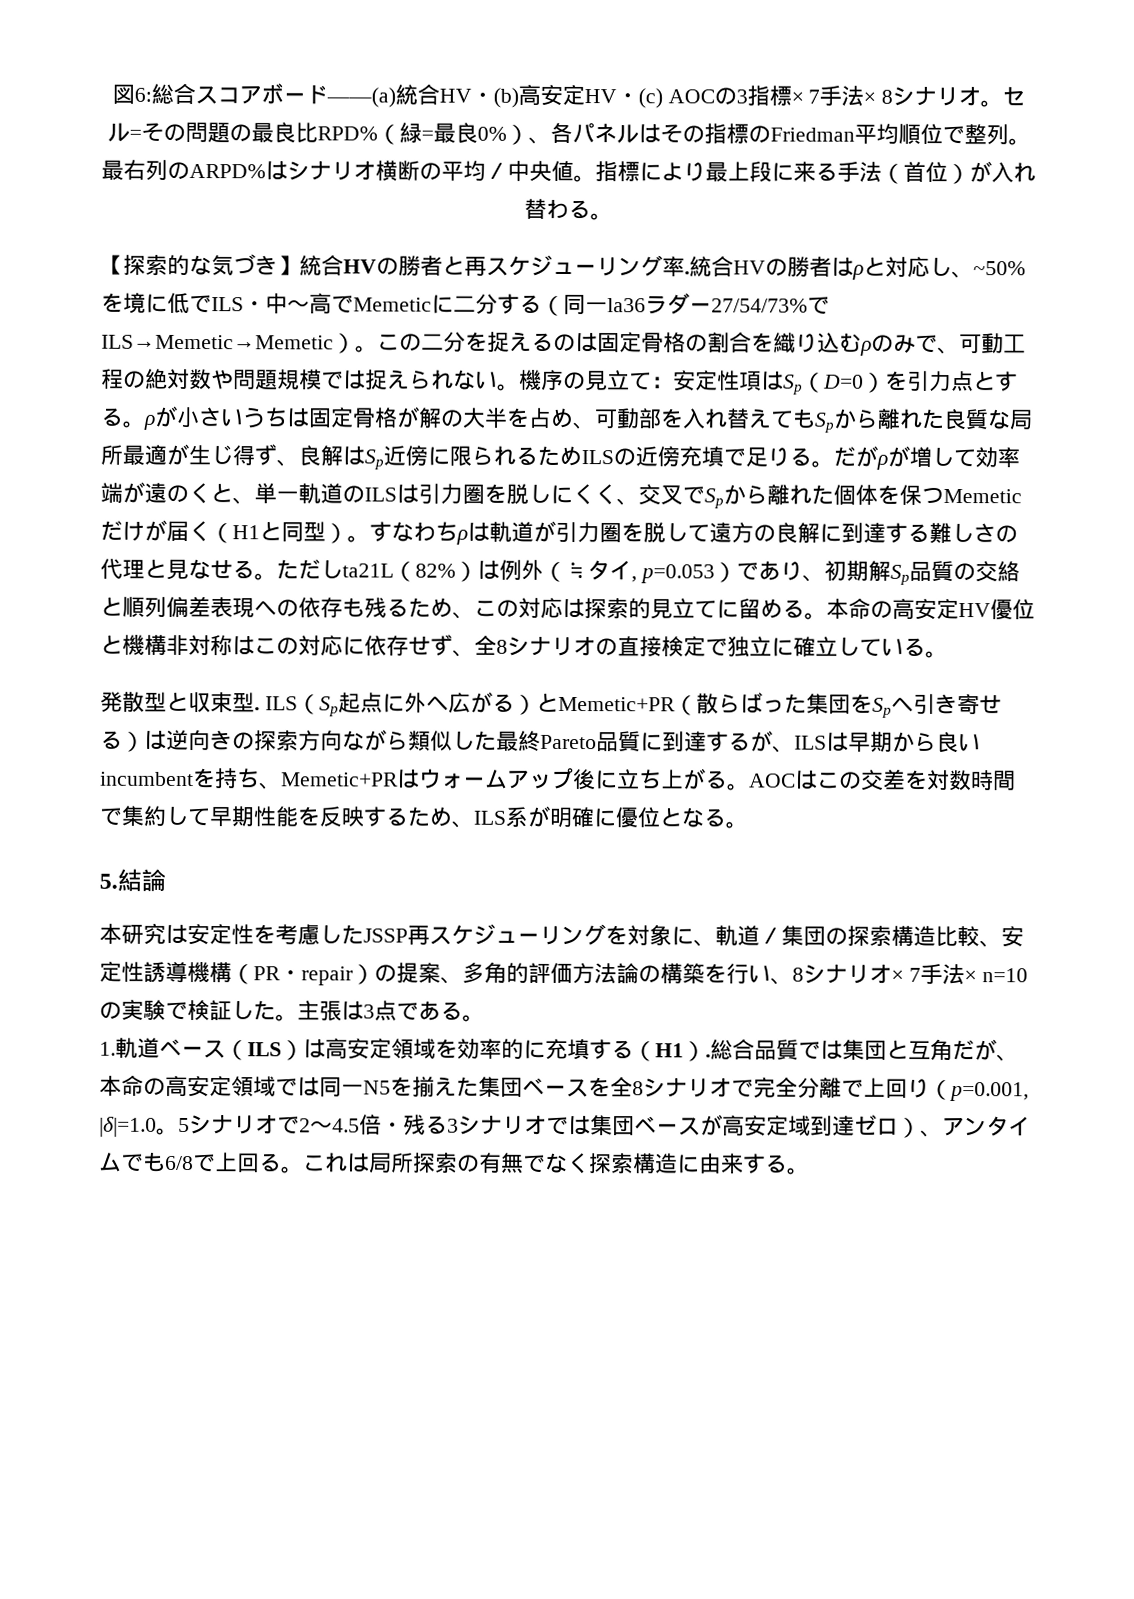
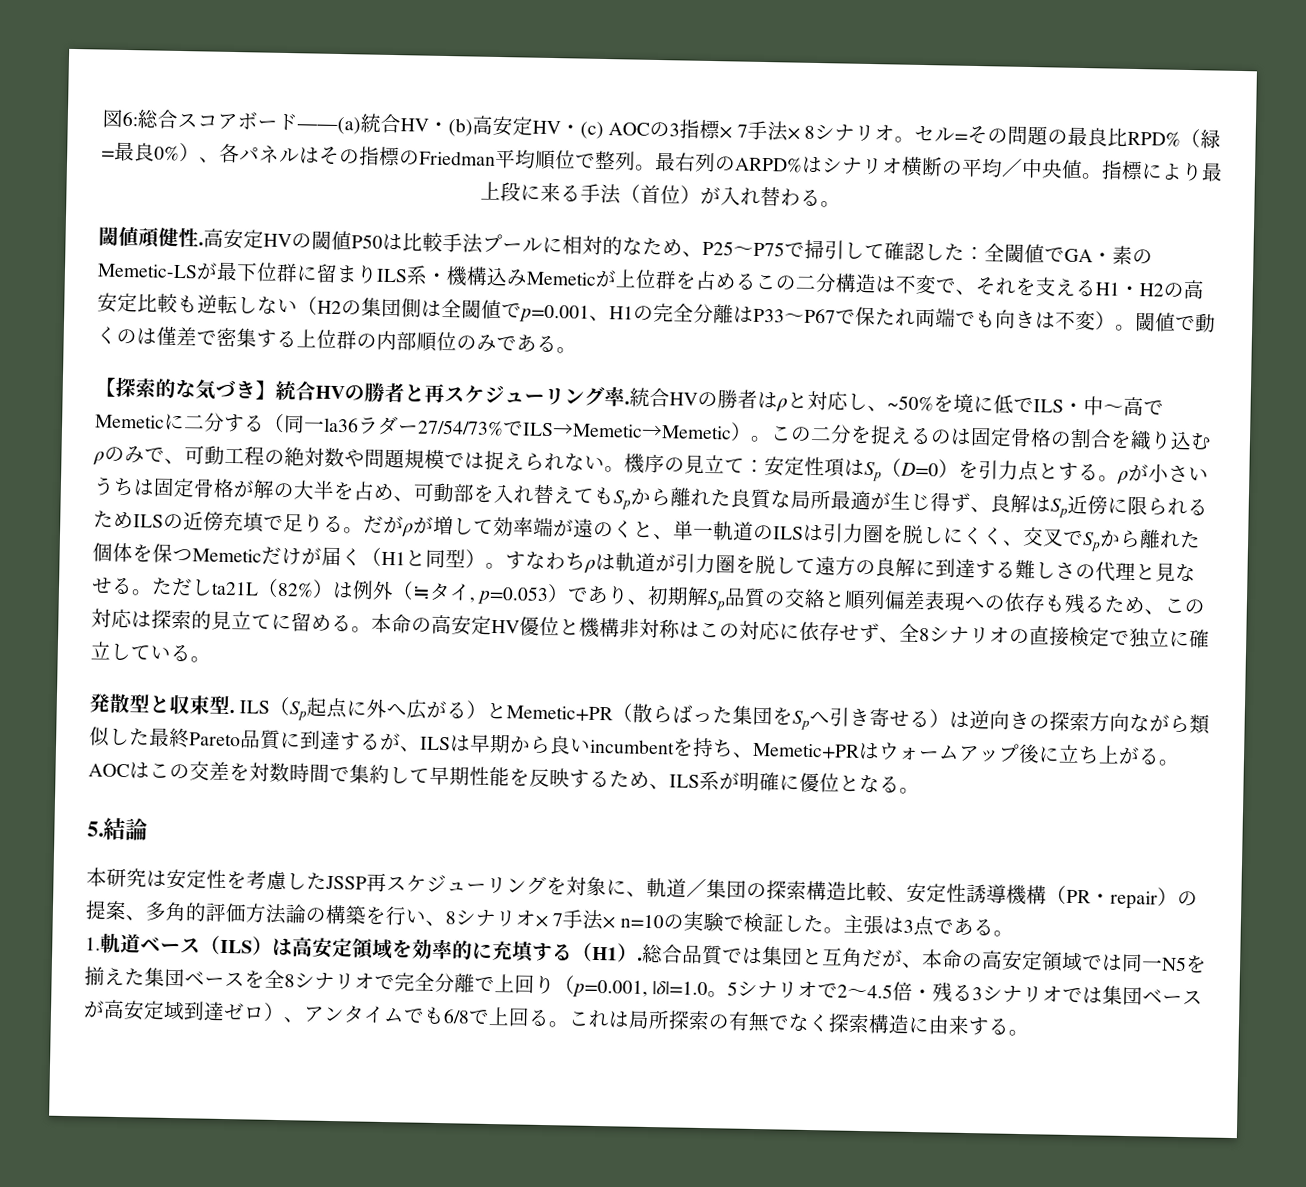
+ 閾値頑健性.高安定HVの閾値P50は比較手法プールに相対的なため、P25〜P75で掃引して確認した：全閾値でGA・素のMemetic-LSが最下位群に留まりILS系・機構込みMemeticが上位群を占めるこの二分構造は不変で、それを支えるH1・H2の高安定比較も逆転しない（H2の集団側は全閾値でp=0.001、H1の完全分離はP33〜P67で保たれ両端でも向きは不変）。閾値で動くのは僅差で密集する上位群の内部順位のみである。

